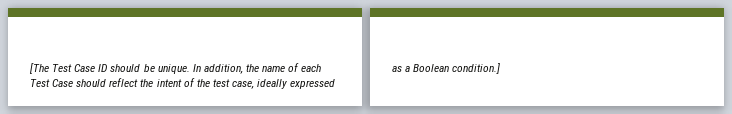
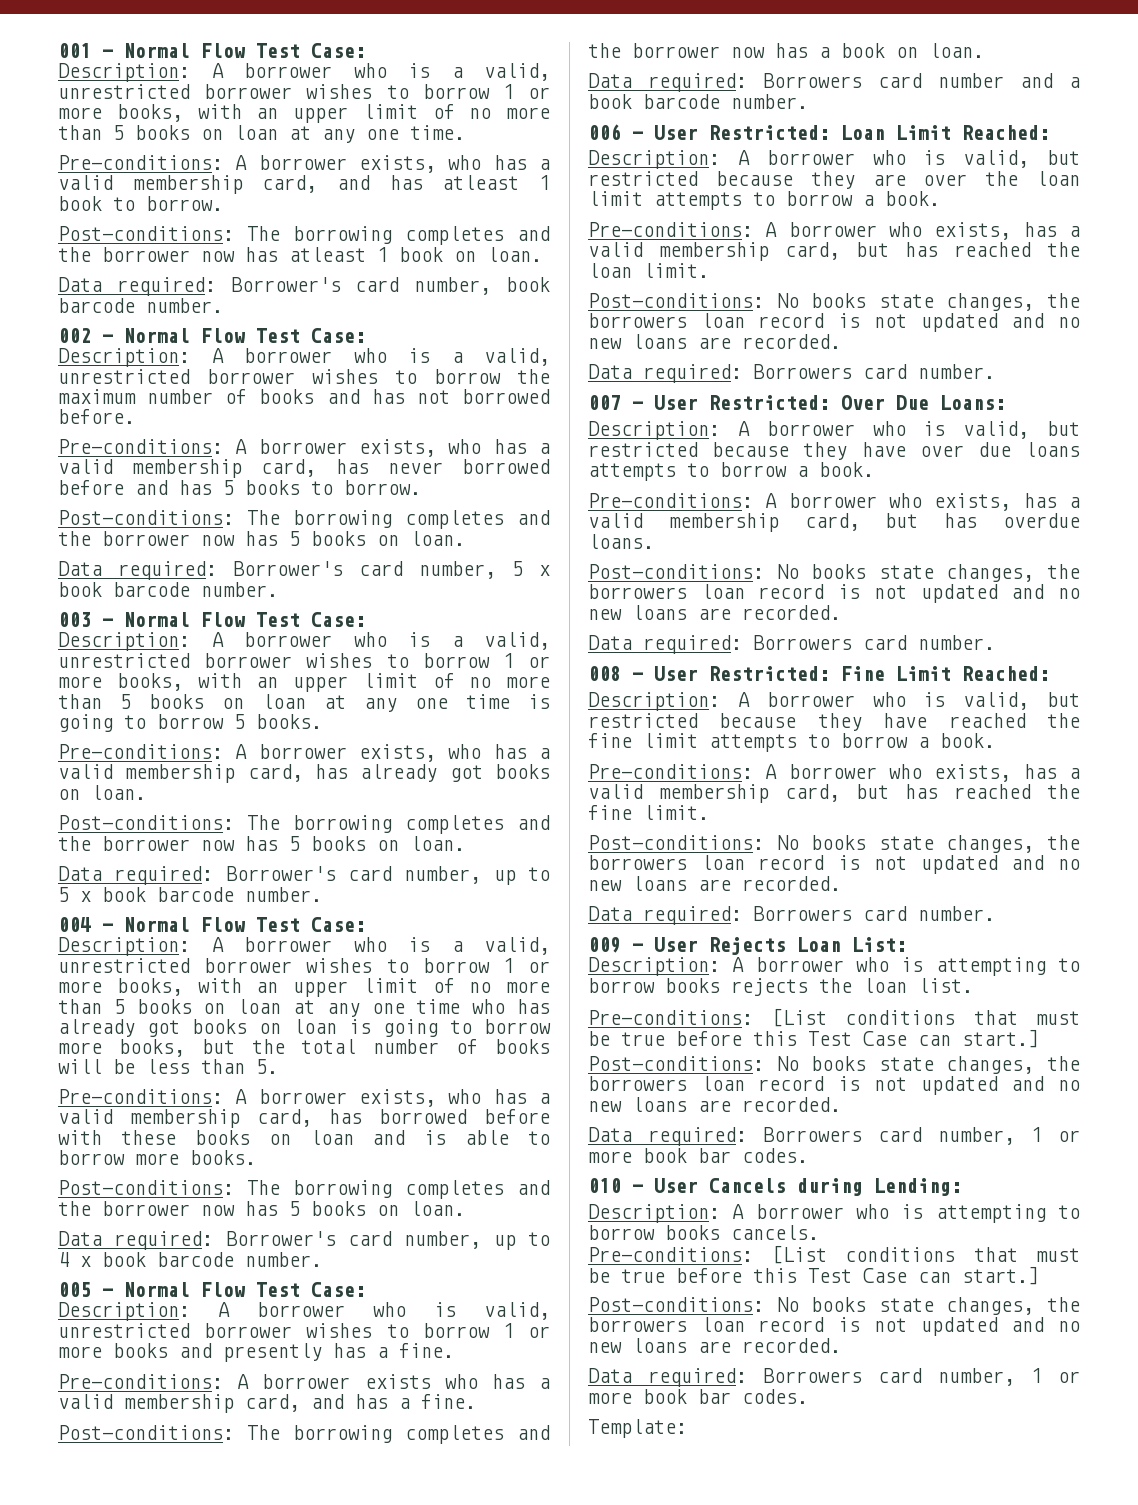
- [The Test Case ID should be unique. In addition, the name of each Test Case should reflect the intent of the test case, ideally expressed as a Boolean condition.]
+ 001 – Normal Flow Test Case:
+ Description: A borrower who is a valid, unrestricted borrower wishes to borrow 1 or more books, with an upper limit of no more than 5 books on loan at any one time.
+ Pre-conditions: A borrower exists, who has a valid membership card, and has atleast 1 book to borrow.
+ Post-conditions: The borrowing completes and the borrower now has atleast 1 book on loan.
+ Data required: Borrower's card number, book barcode number.
+ 002 – Normal Flow Test Case:
+ Description: A borrower who is a valid, unrestricted borrower wishes to borrow the maximum number of books and has not borrowed before.
+ Pre-conditions: A borrower exists, who has a valid membership card, has never borrowed before and has 5 books to borrow.
+ Post-conditions: The borrowing completes and the borrower now has 5 books on loan.
+ Data required: Borrower's card number, 5 x book barcode number.
+ 003 – Normal Flow Test Case:
+ Description: A borrower who is a valid, unrestricted borrower wishes to borrow 1 or more books, with an upper limit of no more than 5 books on loan at any one time is going to borrow 5 books.
+ Pre-conditions: A borrower exists, who has a valid membership card, has already got books on loan.
+ Post-conditions: The borrowing completes and the borrower now has 5 books on loan.
+ Data required: Borrower's card number, up to 5 x book barcode number.
+ 004 - Normal Flow Test Case:
+ Description: A borrower who is a valid, unrestricted borrower wishes to borrow 1 or more books, with an upper limit of no more than 5 books on loan at any one time who has already got books on loan is going to borrow more books, but the total number of books will be less than 5.
+ Pre-conditions: A borrower exists, who has a valid membership card, has borrowed before with these books on loan and is able to borrow more books.
+ Post-conditions: The borrowing completes and the borrower now has 5 books on loan.
+ Data required: Borrower's card number, up to 4 x book barcode number.
+ 005 – Normal Flow Test Case:
+ Description: A borrower who is valid, unrestricted borrower wishes to borrow 1 or more books and presently has a fine.
+ Pre-conditions: A borrower exists who has a valid membership card, and has a fine.
+ Post-conditions: The borrowing completes and the borrower now has a book on loan.
+ Data required: Borrowers card number and a book barcode number.
+ 006 – User Restricted: Loan Limit Reached:
+ Description: A borrower who is valid, but restricted because they are over the loan limit attempts to borrow a book.
+ Pre-conditions: A borrower who exists, has a valid membership card, but has reached the loan limit.
+ Post-conditions: No books state changes, the borrowers loan record is not updated and no new loans are recorded.
+ Data required: Borrowers card number.
+ 007 – User Restricted: Over Due Loans:
+ Description: A borrower who is valid, but restricted because they have over due loans attempts to borrow a book.
+ Pre-conditions: A borrower who exists, has a valid membership card, but has overdue loans.
+ Post-conditions: No books state changes, the borrowers loan record is not updated and no new loans are recorded.
+ Data required: Borrowers card number.
+ 008 – User Restricted: Fine Limit Reached:
+ Description: A borrower who is valid, but restricted because they have reached the fine limit attempts to borrow a book.
+ Pre-conditions: A borrower who exists, has a valid membership card, but has reached the fine limit.
+ Post-conditions: No books state changes, the borrowers loan record is not updated and no new loans are recorded.
+ Data required: Borrowers card number.
+ 009 – User Rejects Loan List:
+ Description: A borrower who is attempting to borrow books rejects the loan list.
+ Pre-conditions: [List conditions that must be true before this Test Case can start.]
+ Post-conditions: No books state changes, the borrowers loan record is not updated and no new loans are recorded.
+ Data required: Borrowers card number, 1 or more book bar codes.
+ 010 – User Cancels during Lending:
+ Description: A borrower who is attempting to borrow books cancels.
+ Pre-conditions: [List conditions that must be true before this Test Case can start.]
+ Post-conditions: No books state changes, the borrowers loan record is not updated and no new loans are recorded.
+ Data required: Borrowers card number, 1 or more book bar codes.
+ Template:

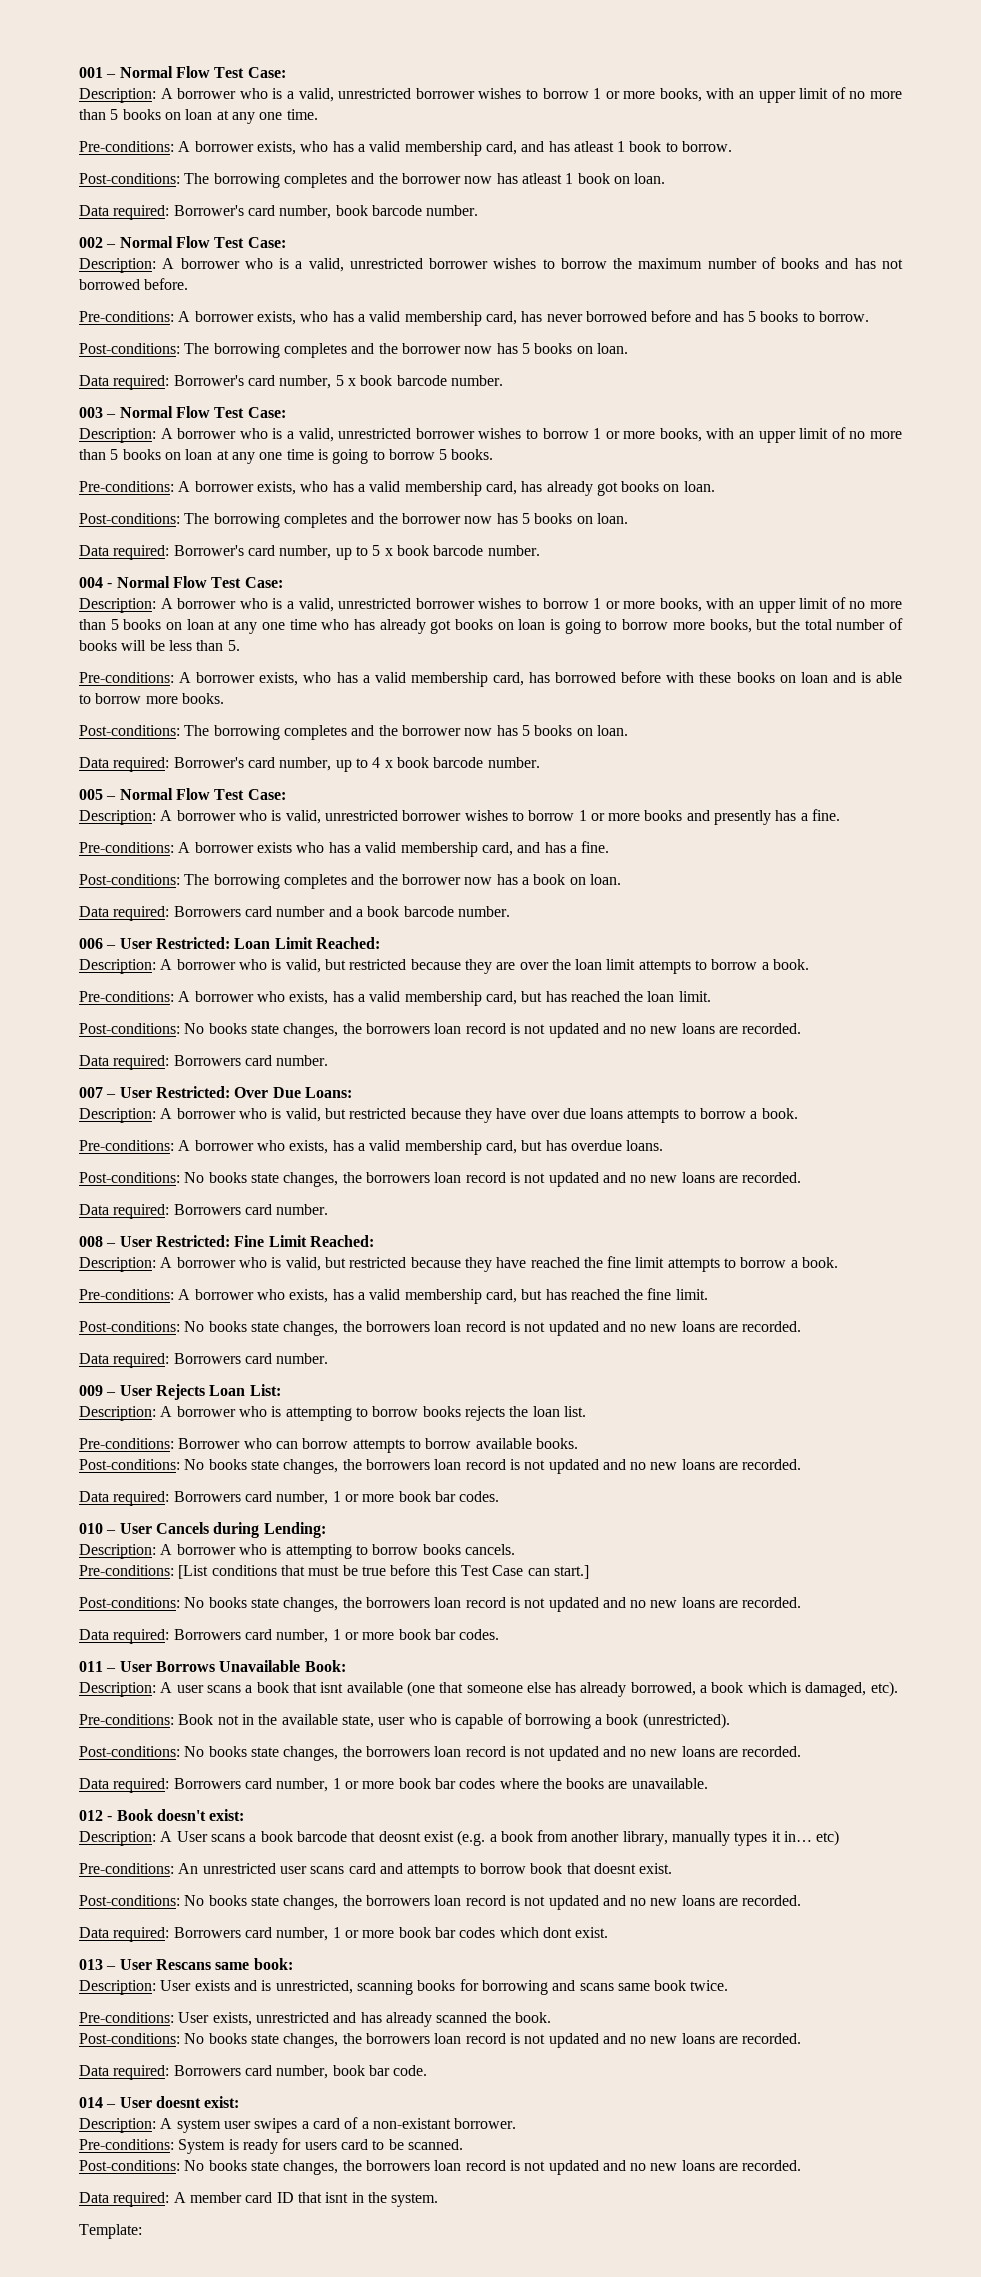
  Description: A borrower who is attempting to borrow books rejects the loan list.
- Pre-conditions: [List conditions that must be true before this Test Case can start.]
+ Pre-conditions: Borrower who can borrow attempts to borrow available books.
+ 011 – User Borrows Unavailable Book:
+ Description: A user scans a book that isnt available (one that someone else has already borrowed, a book which is damaged, etc).
+ Pre-conditions: Book not in the available state, user who is capable of borrowing a book (unrestricted).
+ Post-conditions: No books state changes, the borrowers loan record is not updated and no new loans are recorded.
+ Data required: Borrowers card number, 1 or more book bar codes where the books are unavailable.
+ 012 - Book doesn't exist:
+ Description: A User scans a book barcode that deosnt exist (e.g. a book from another library, manually types it in… etc)
+ Pre-conditions: An unrestricted user scans card and attempts to borrow book that doesnt exist.
+ Post-conditions: No books state changes, the borrowers loan record is not updated and no new loans are recorded.
+ Data required: Borrowers card number, 1 or more book bar codes which dont exist.
+ 013 – User Rescans same book:
+ Description: User exists and is unrestricted, scanning books for borrowing and scans same book twice.
+ Pre-conditions: User exists, unrestricted and has already scanned the book.
+ Post-conditions: No books state changes, the borrowers loan record is not updated and no new loans are recorded.
+ Data required: Borrowers card number, book bar code.
+ 014 – User doesnt exist:
+ Description: A system user swipes a card of a non-existant borrower.
+ Pre-conditions: System is ready for users card to be scanned.
+ Post-conditions: No books state changes, the borrowers loan record is not updated and no new loans are recorded.
+ Data required: A member card ID that isnt in the system.

